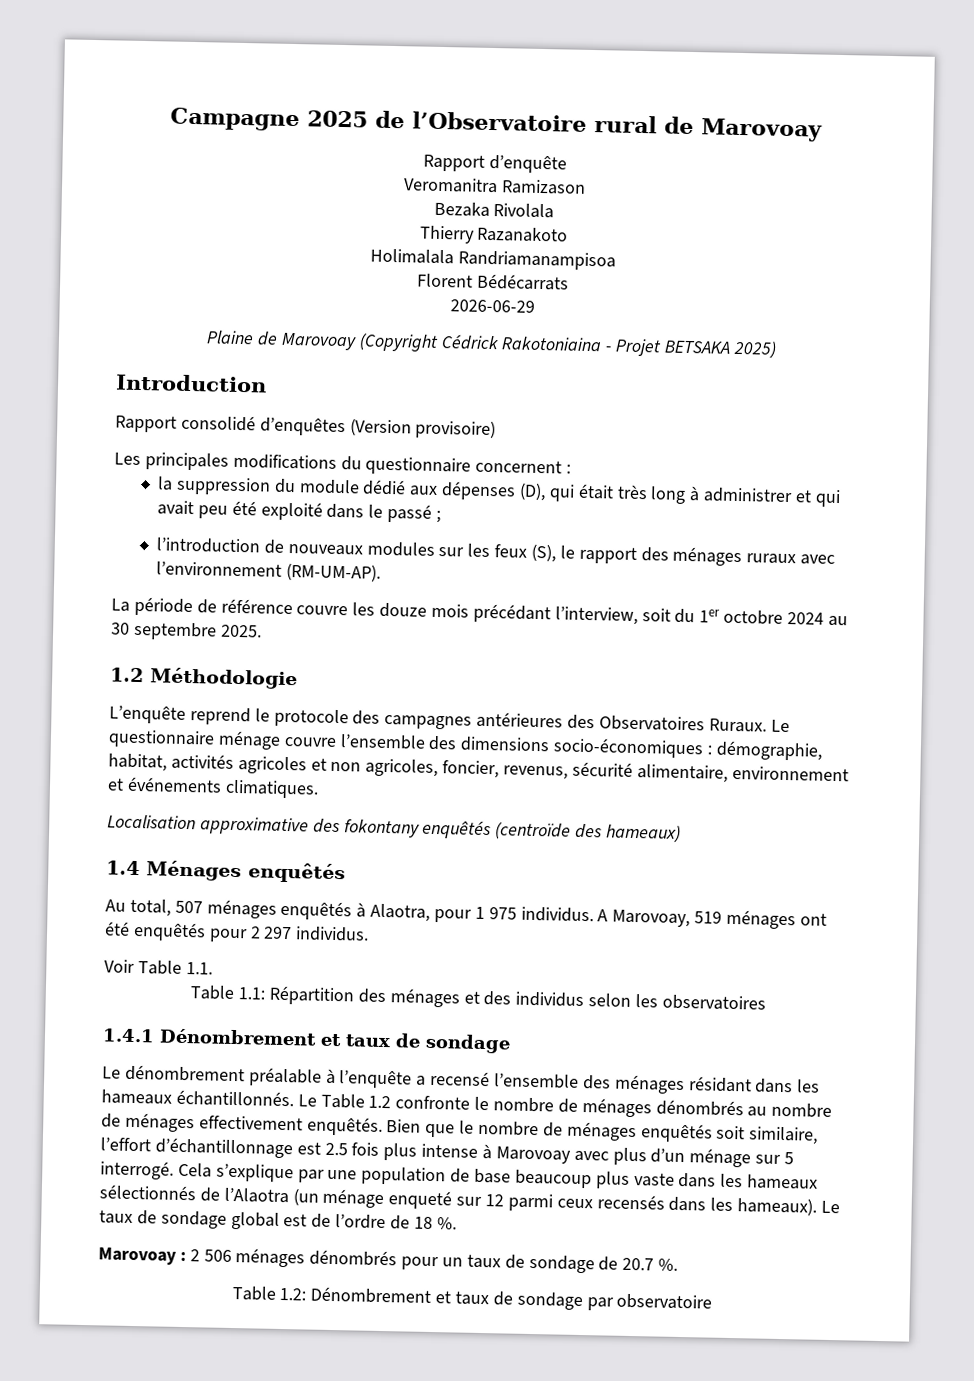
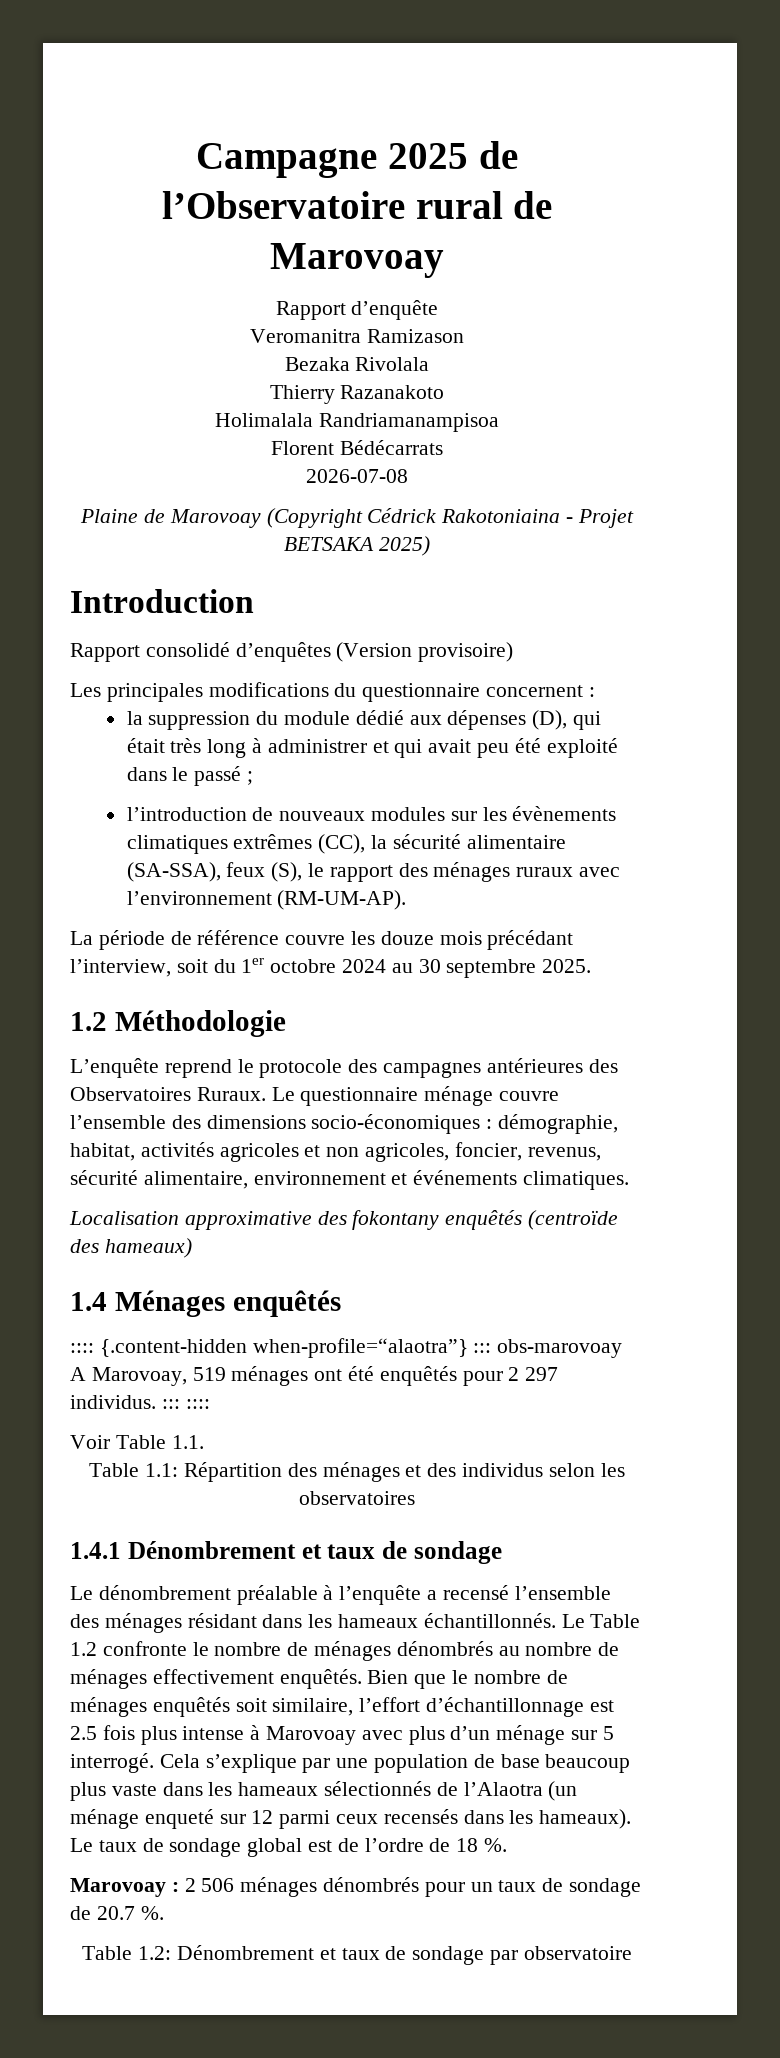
- 2026-06-29
+ 2026-07-08
- l’introduction de nouveaux modules sur les feux (S), le rapport des ménages ruraux avec l’environnement (RM-UM-AP).
+ l’introduction de nouveaux modules sur les évènements climatiques extrêmes (CC), la sécurité alimentaire (SA-SSA), feux (S), le rapport des ménages ruraux avec l’environnement (RM-UM-AP).
- Au total, 507 ménages enquêtés à Alaotra, pour 1 975 individus. A Marovoay, 519 ménages ont été enquêtés pour 2 297 individus.
+ :::: {.content-hidden when-profile=“alaotra”} ::: obs-marovoay A Marovoay, 519 ménages ont été enquêtés pour 2 297 individus. ::: ::::

